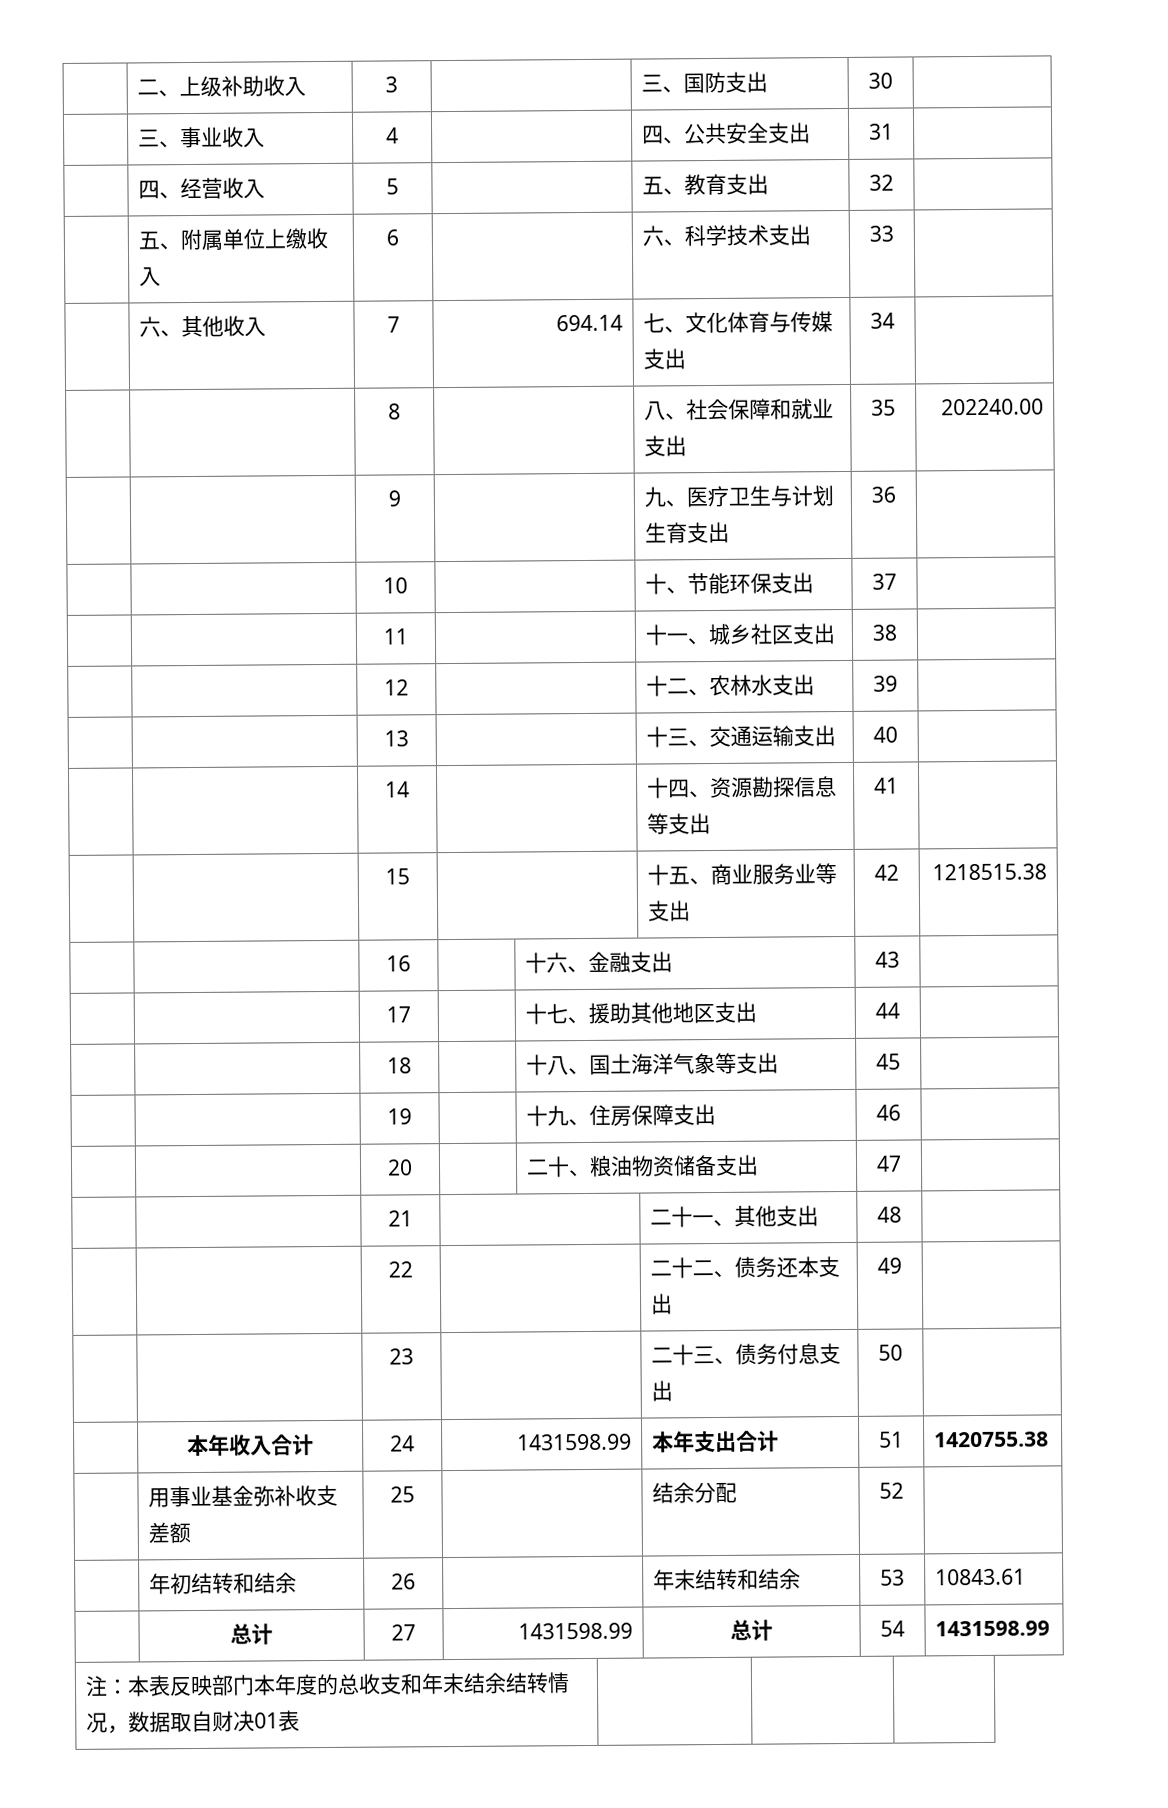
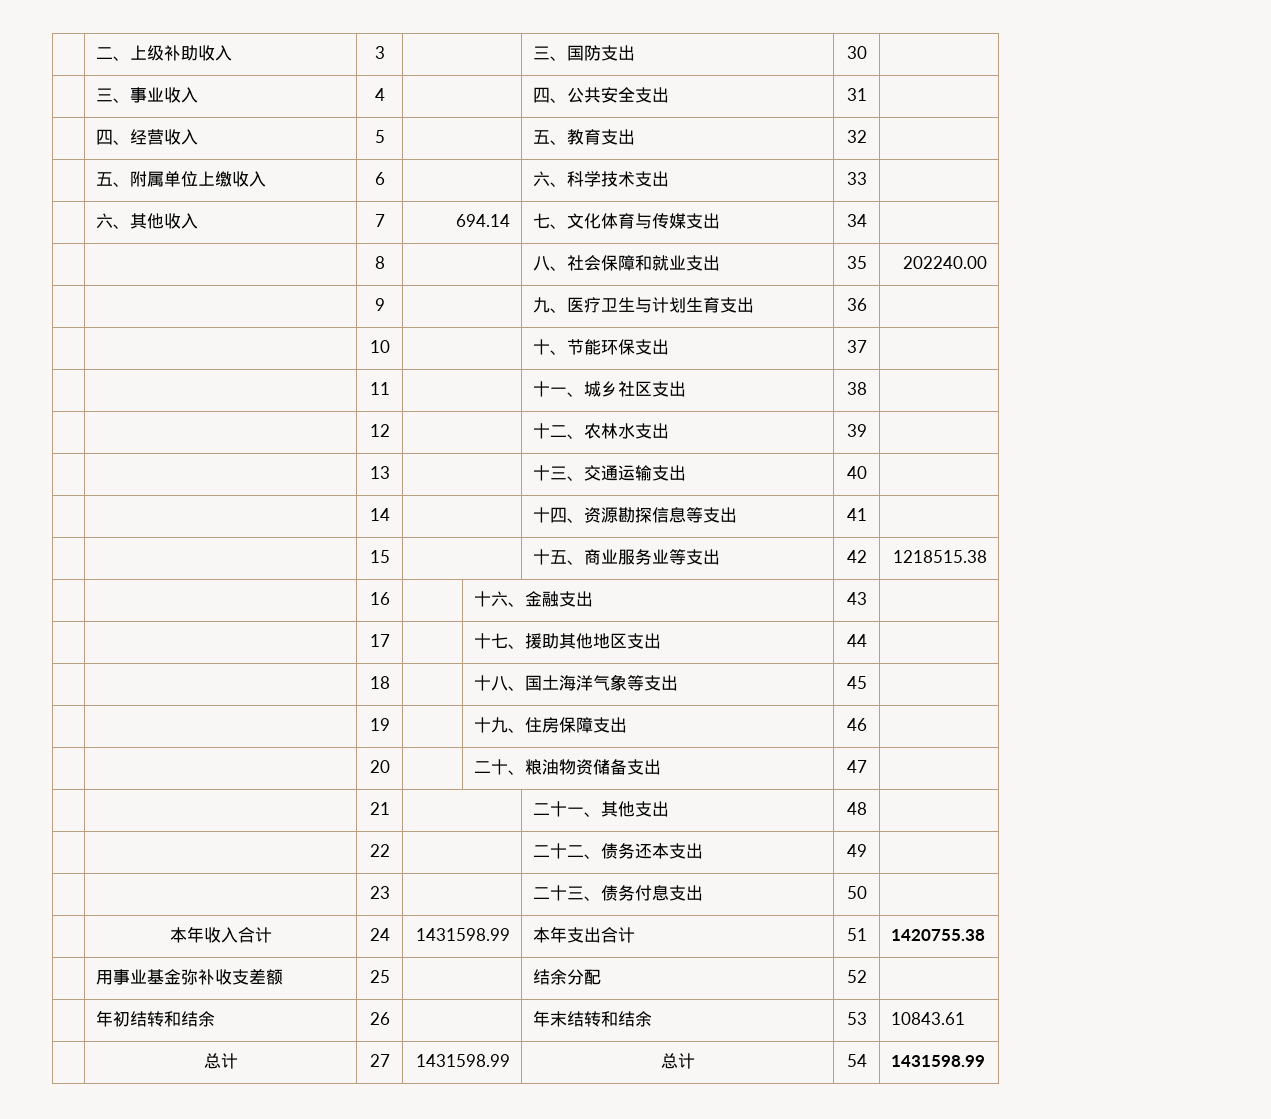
- 注：本表反映部门本年度的总收支和年末结余结转情况，数据取自财决01表 | | |

